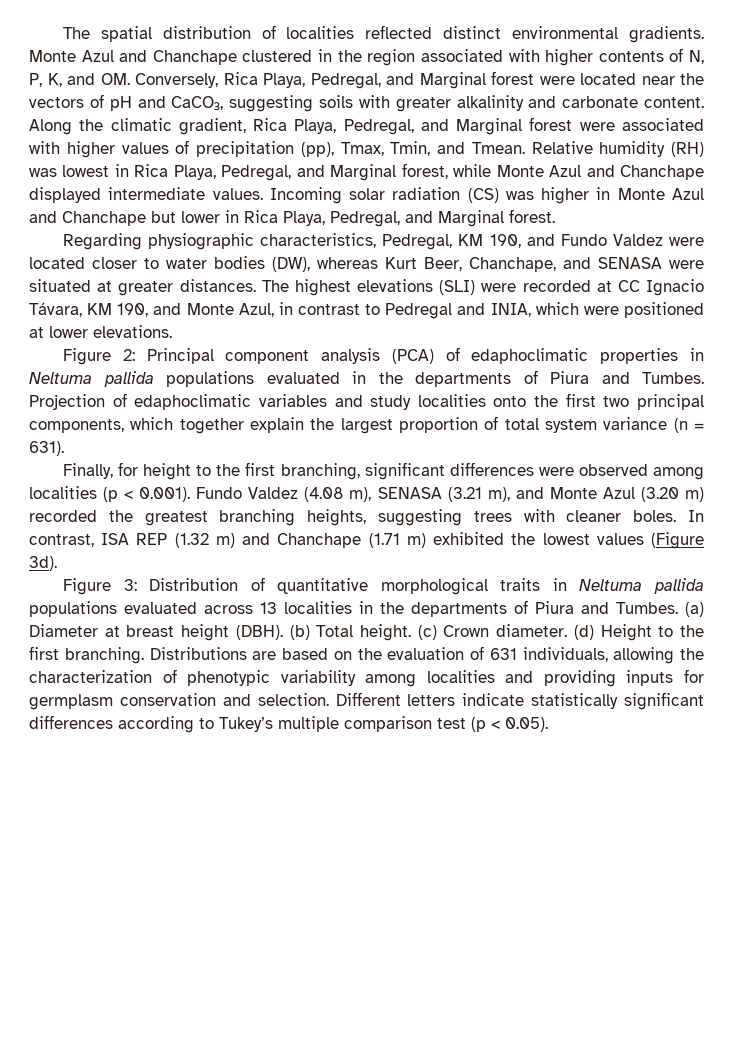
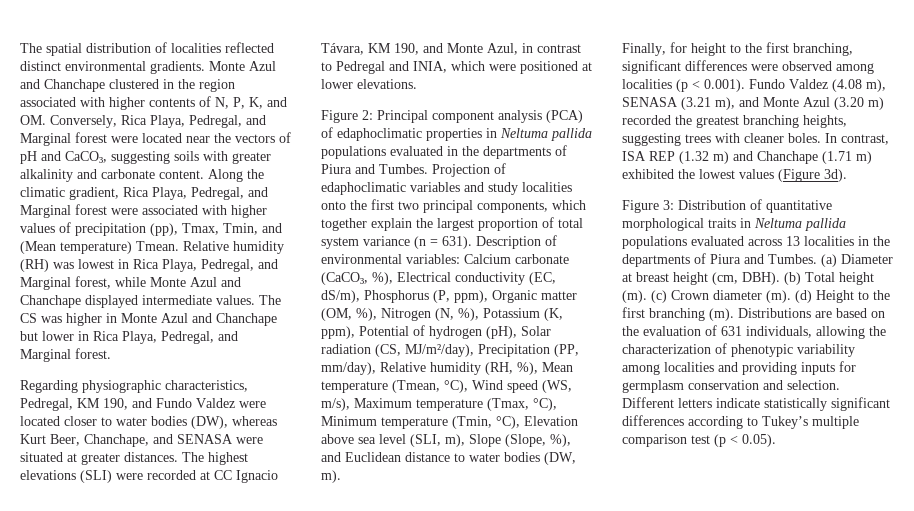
- Along the climatic gradient, Rica Playa, Pedregal, and Marginal forest were associated with higher values of precipitation (pp), Tmax, Tmin, and Tmean.
+ Along the climatic gradient, Rica Playa, Pedregal, and Marginal forest were associated with higher values of precipitation (pp), Tmax, Tmin, and (Mean temperature) Tmean.
- Incoming solar radiation (CS) was higher in Monte Azul and Chanchape but lower in Rica Playa, Pedregal, and Marginal forest.
+ The CS was higher in Monte Azul and Chanchape but lower in Rica Playa, Pedregal, and Marginal forest.
+ Description of environmental variables: Calcium carbonate (CaCO₃, %), Electrical conductivity (EC, dS/m), Phosphorus (P, ppm), Organic matter (OM, %), Nitrogen (N, %), Potassium (K, ppm), Potential of hydrogen (pH), Solar radiation (CS, MJ/m²/day), Precipitation (PP, mm/day), Relative humidity (RH, %), Mean temperature (Tmean, °C), Wind speed (WS, m/s), Maximum temperature (Tmax, °C), Minimum temperature (Tmin, °C), Elevation above sea level (SLI, m), Slope (Slope, %), and Euclidean distance to water bodies (DW, m).
- (a) Diameter at breast height (DBH). (b) Total height. (c) Crown diameter.
+ (a) Diameter at breast height (cm, DBH). (b) Total height (m). (c) Crown diameter (m).
- (d) Height to the first branching.
+ (d) Height to the first branching (m).

